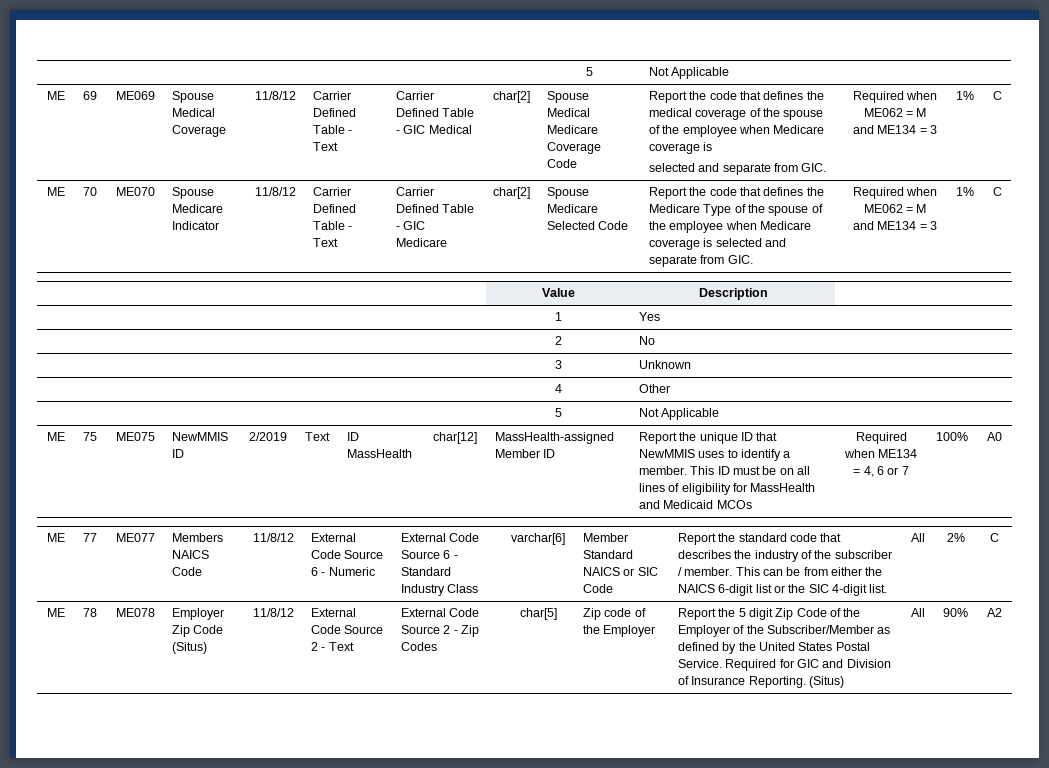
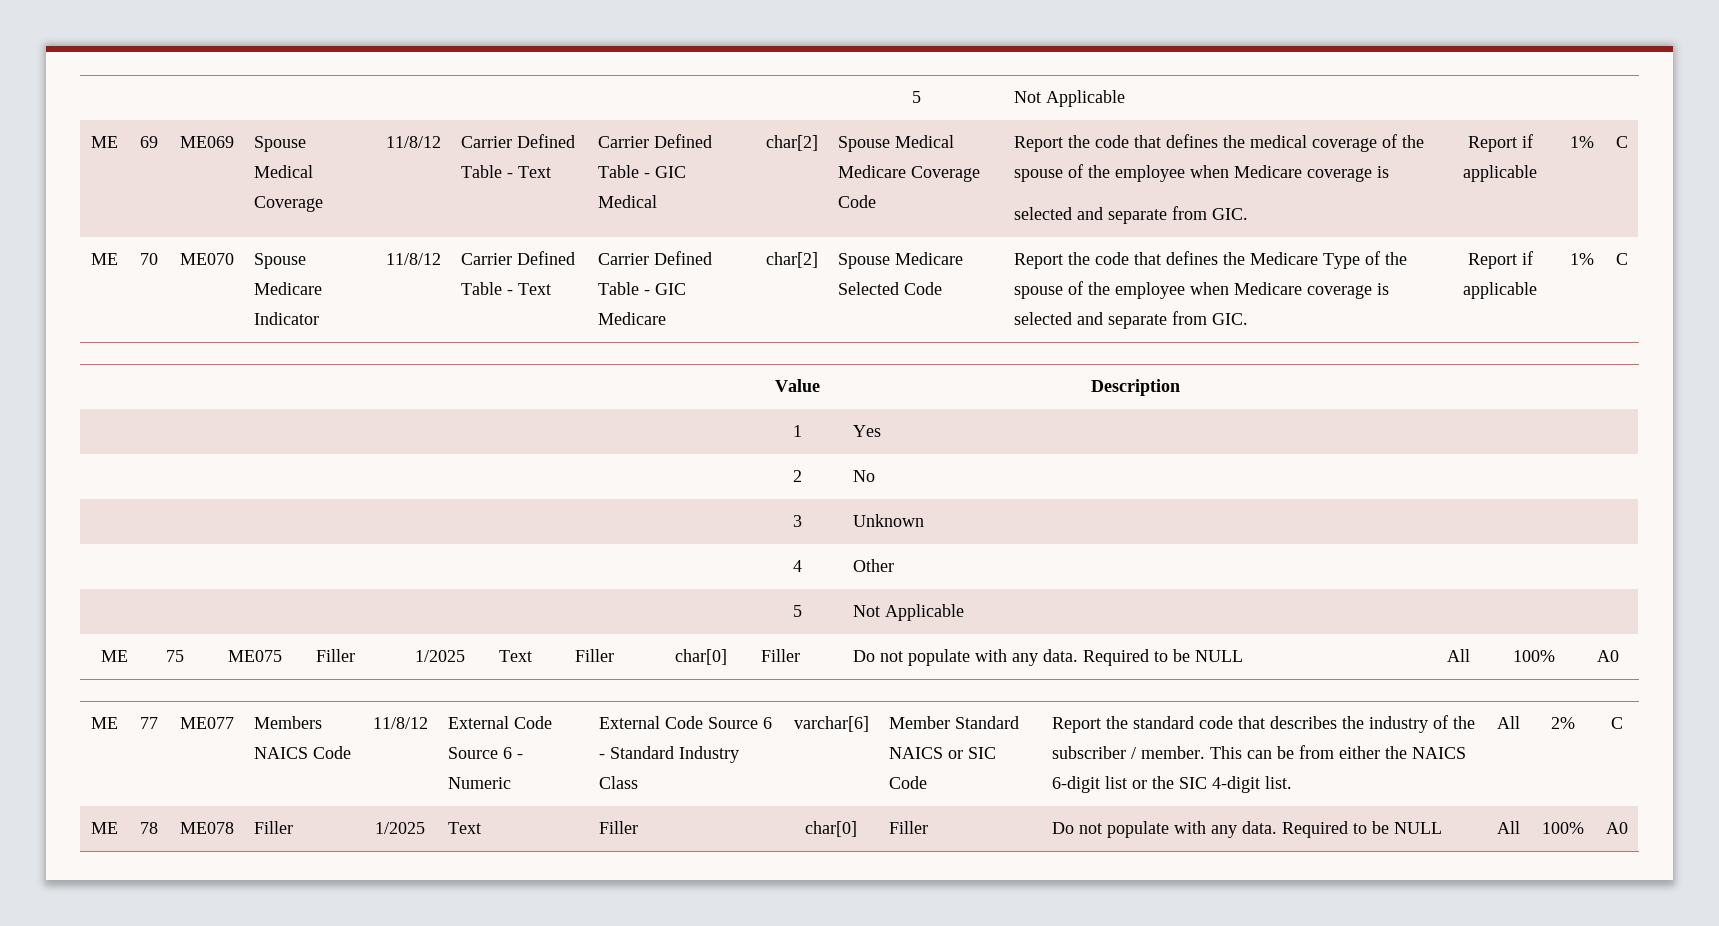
  Report the code that defines the medical coverage of the spouse of the employee when Medicare coverage is
- selected and separate from GIC. | Required when ME062 = M and ME134 = 3
+ selected and separate from GIC. | Report if applicable
- Report the code that defines the Medicare Type of the spouse of the employee when Medicare coverage is selected and separate from GIC. | Required when ME062 = M and ME134 = 3
+ Report the code that defines the Medicare Type of the spouse of the employee when Medicare coverage is selected and separate from GIC. | Report if applicable
- ME075 | NewMMIS ID | 2/2019 | Text | ID MassHealth | char[12] | MassHealth-assigned Member ID | Report the unique ID that NewMMIS uses to identify a member. This ID must be on all lines of eligibility for MassHealth and Medicaid MCOs | Required when ME134 = 4, 6 or 7
+ ME075 | Filler | 1/2025 | Text | Filler | char[0] | Filler | Do not populate with any data. Required to be NULL | All
- ME078 | Employer Zip Code (Situs) | 11/8/12 | External Code Source 2 - Text | External Code Source 2 - Zip Codes | char[5] | Zip code of the Employer | Report the 5 digit Zip Code of the Employer of the Subscriber/Member as defined by the United States Postal Service. Required for GIC and Division of Insurance Reporting. (Situs) | All | 90% | A2
+ ME078 | Filler | 1/2025 | Text | Filler | char[0] | Filler | Do not populate with any data. Required to be NULL | All | 100% | A0

